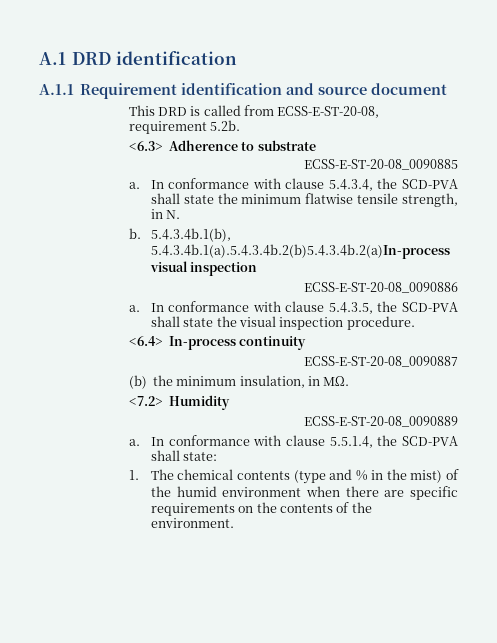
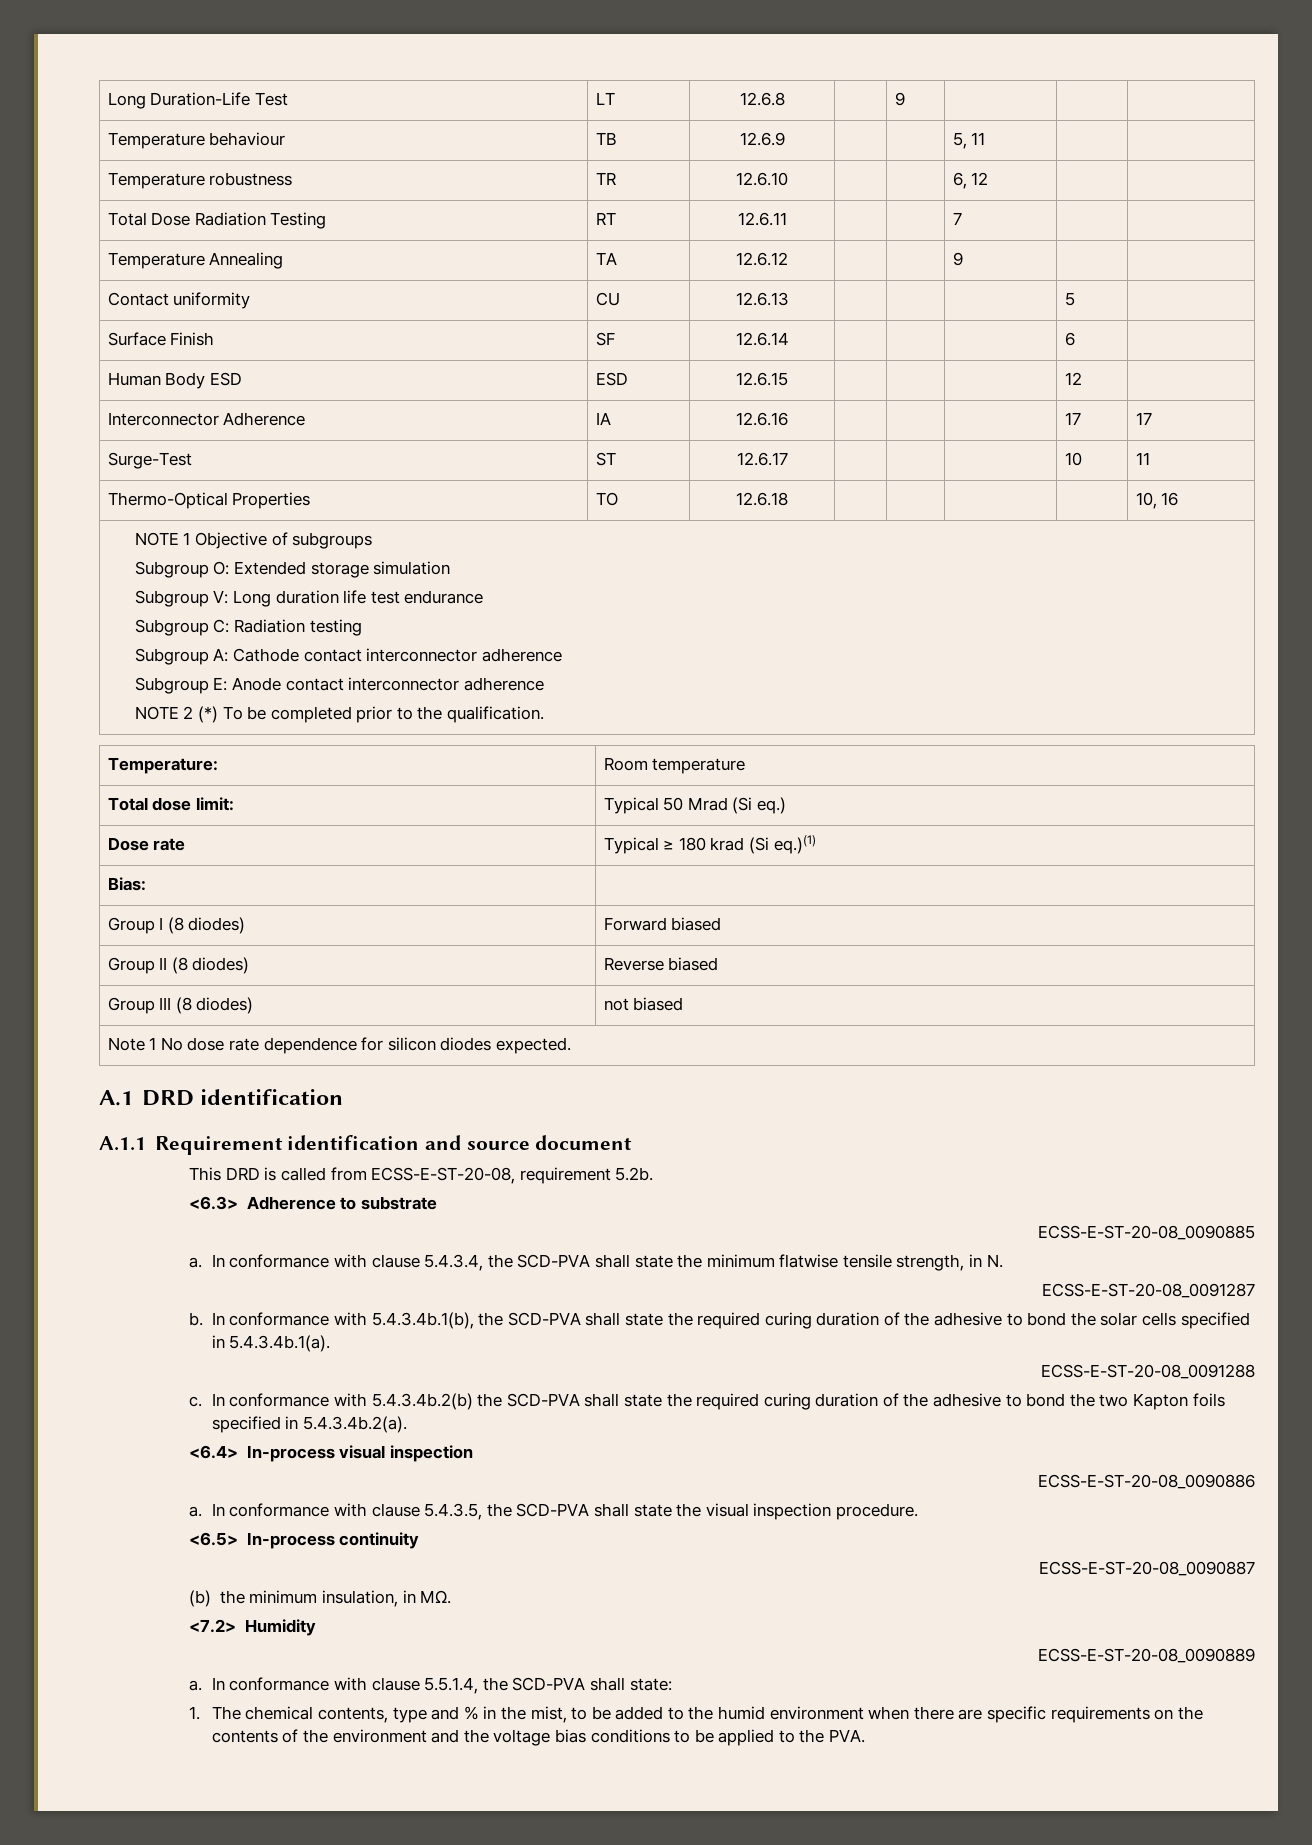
+ Long Duration-Life Test | LT | 12.6.8 | | 9 | | |
+ Temperature behaviour | TB | 12.6.9 | | | 5, 11 | |
+ Temperature robustness | TR | 12.6.10 | | | 6, 12 | |
+ Total Dose Radiation Testing | RT | 12.6.11 | | | 7 | |
+ Temperature Annealing | TA | 12.6.12 | | | 9 | |
+ Contact uniformity | CU | 12.6.13 | | | | 5 |
+ Surface Finish | SF | 12.6.14 | | | | 6 |
+ Human Body ESD | ESD | 12.6.15 | | | | 12 |
+ Interconnector Adherence | IA | 12.6.16 | | | | 17 | 17
+ Surge-Test | ST | 12.6.17 | | | | 10 | 11
+ Thermo-Optical Properties | TO | 12.6.18 | | | | | 10, 16
+ NOTE 1 Objective of subgroups
+ Subgroup O: Extended storage simulation
+ Subgroup V: Long duration life test endurance
+ Subgroup C: Radiation testing
+ Subgroup A: Cathode contact interconnector adherence
+ Subgroup E: Anode contact interconnector adherence
+ NOTE 2 (*) To be completed prior to the qualification.
+ Temperature: | Room temperature
+ Total dose limit: | Typical 50 Mrad (Si eq.)
+ Dose rate | Typical ≥ 180 krad (Si eq.)(1)
+ Bias: |
+ Group I (8 diodes) | Forward biased
+ Group II (8 diodes) | Reverse biased
+ Group III (8 diodes) | not biased
+ Note 1 No dose rate dependence for silicon diodes expected.
+ ECSS-E-ST-20-08_0091287
- 5.4.3.4b.1(b), 5.4.3.4b.1(a).5.4.3.4b.2(b)5.4.3.4b.2(a)In-process visual inspection
+ In conformance with 5.4.3.4b.1(b), the SCD-PVA shall state the required curing duration of the adhesive to bond the solar cells specified in 5.4.3.4b.1(a).
+ ECSS-E-ST-20-08_0091288
+ c. In conformance with 5.4.3.4b.2(b) the SCD-PVA shall state the required curing duration of the adhesive to bond the two Kapton foils specified in 5.4.3.4b.2(a).
+ <6.4> In-process visual inspection
- <6.4> In-process continuity
+ <6.5> In-process continuity
- 1. The chemical contents (type and % in the mist) of the humid environment when there are specific requirements on the contents of the environment.
+ 1. The chemical contents, type and % in the mist, to be added to the humid environment when there are specific requirements on the contents of the environment and the voltage bias conditions to be applied to the PVA.

